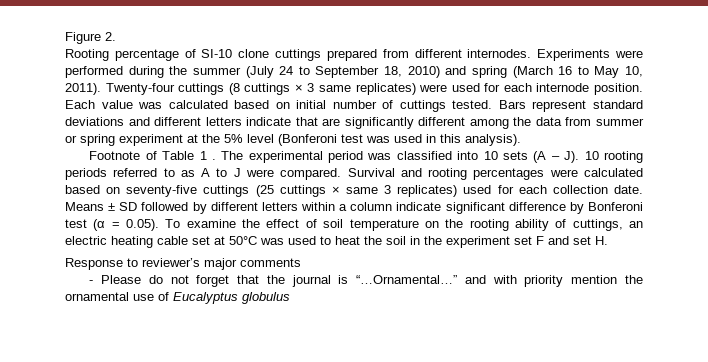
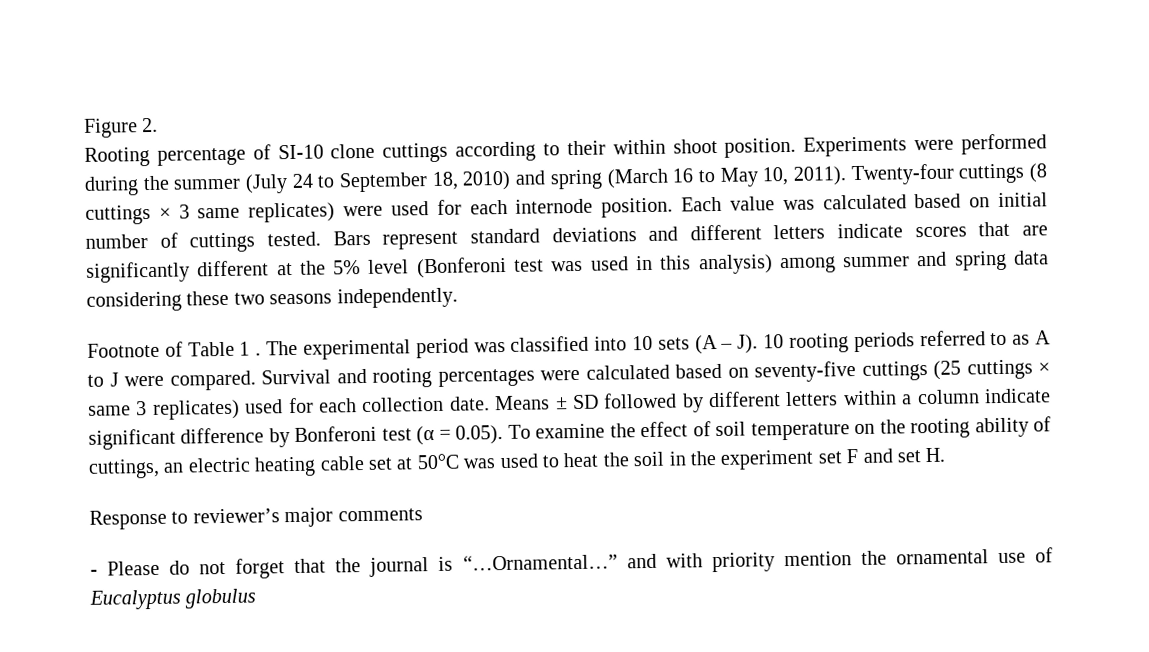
- Rooting percentage of SI-10 clone cuttings prepared from different internodes.
+ Rooting percentage of SI-10 clone cuttings according to their within shoot position.
- Bars represent standard deviations and different letters indicate that are significantly different among the data from summer or spring experiment at the 5% level (Bonferoni test was used in this analysis).
+ Bars represent standard deviations and different letters indicate scores that are significantly different at the 5% level (Bonferoni test was used in this analysis) among summer and spring data considering these two seasons independently.

